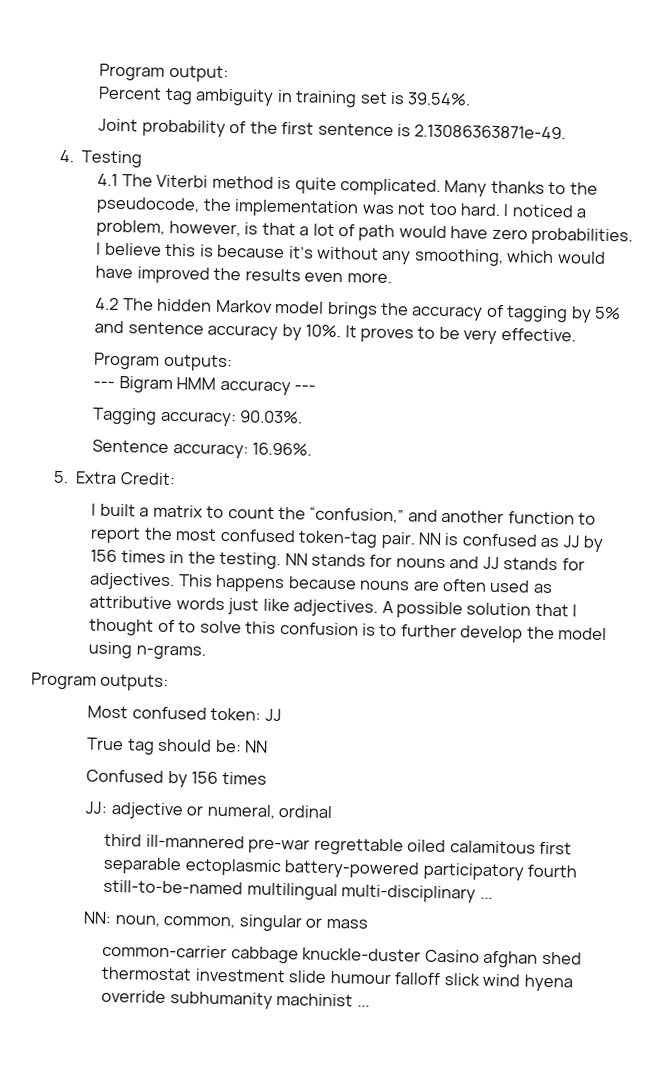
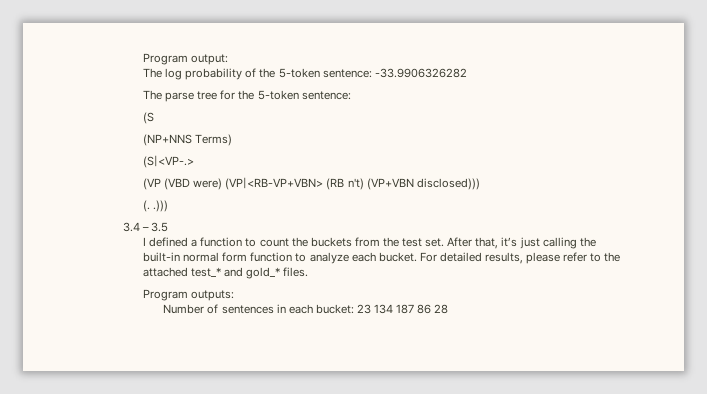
- Percent tag ambiguity in training set is 39.54%.
- Joint probability of the first sentence is 2.13086363871e-49.
- 4. Testing
- 4.1 The Viterbi method is quite complicated. Many thanks to the pseudocode, the implementation was not too hard. I noticed a problem, however, is that a lot of path would have zero probabilities. I believe this is because it’s without any smoothing, which would have improved the results even more.
- 4.2 The hidden Markov model brings the accuracy of tagging by 5% and sentence accuracy by 10%. It proves to be very effective.
+ The log probability of the 5-token sentence: -33.9906326282
+ The parse tree for the 5-token sentence:
+ (S
+ (NP+NNS Terms)
+ (S|<VP-.>
+ (VP (VBD were) (VP|<RB-VP+VBN> (RB n't) (VP+VBN disclosed)))
+ (. .)))
+ 3.4 – 3.5
+ I defined a function to count the buckets from the test set. After that, it’s just calling the built-in normal form function to analyze each bucket. For detailed results, please refer to the attached test_* and gold_* files.
  Program outputs:
- --- Bigram HMM accuracy ---
- Tagging accuracy: 90.03%.
- Sentence accuracy: 16.96%.
- 5. Extra Credit:
- I built a matrix to count the “confusion,” and another function to report the most confused token-tag pair. NN is confused as JJ by 156 times in the testing. NN stands for nouns and JJ stands for adjectives. This happens because nouns are often used as attributive words just like adjectives. A possible solution that I thought of to solve this confusion is to further develop the model using n-grams.
- Program outputs:
- Most confused token: JJ
- True tag should be: NN
- Confused by 156 times
- JJ: adjective or numeral, ordinal
- third ill-mannered pre-war regrettable oiled calamitous first separable ectoplasmic battery-powered participatory fourth still-to-be-named multilingual multi-disciplinary ...
- NN: noun, common, singular or mass
- common-carrier cabbage knuckle-duster Casino afghan shed thermostat investment slide humour falloff slick wind hyena override subhumanity machinist ...
+ Number of sentences in each bucket: 23 134 187 86 28

